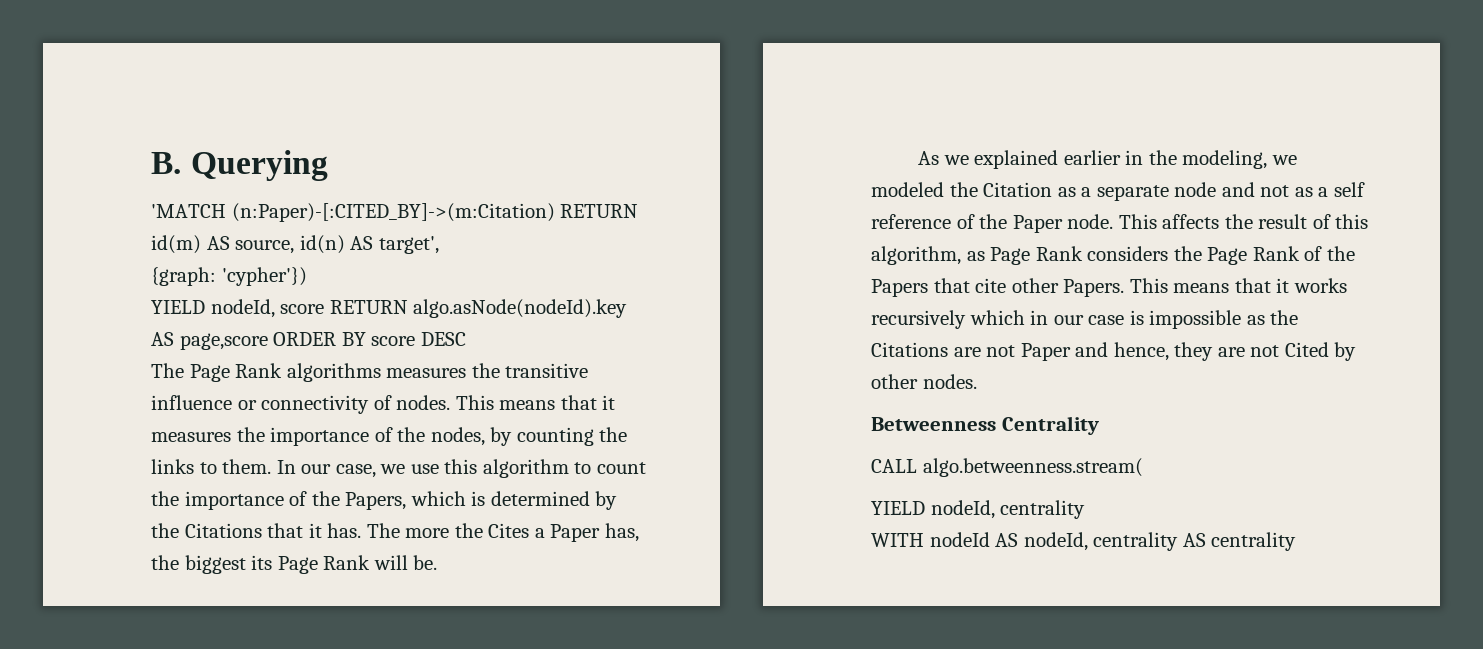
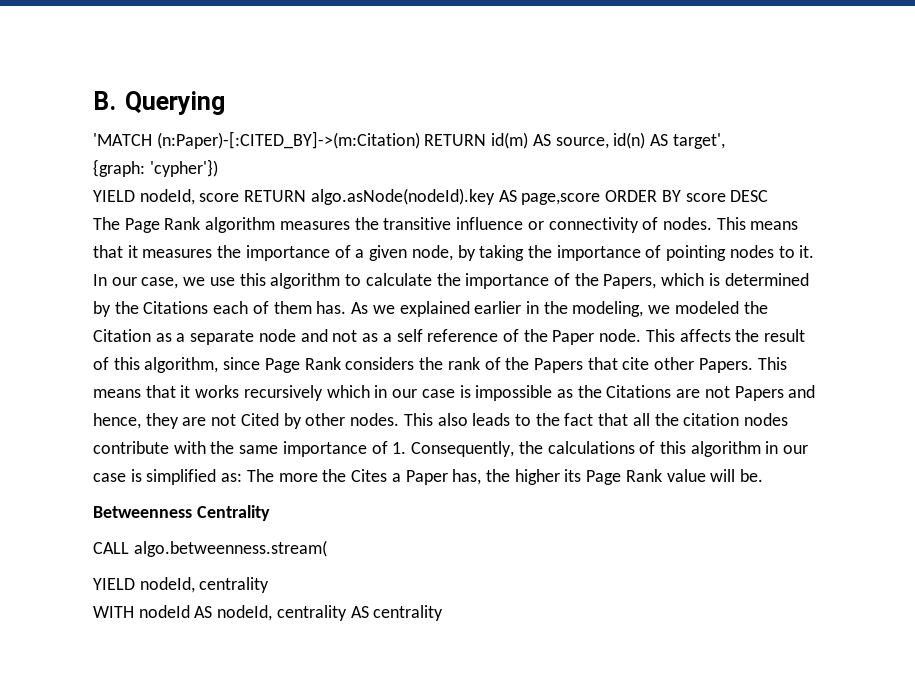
- The Page Rank algorithms measures the transitive influence or connectivity of nodes.
+ The Page Rank algorithm measures the transitive influence or connectivity of nodes.
- This means that it measures the importance of the nodes, by counting the links to them.
+ This means that it measures the importance of a given node, by taking the importance of pointing nodes to it.
- In our case, we use this algorithm to count the importance of the Papers, which is determined by the Citations that it has. The more the Cites a Paper has, the biggest its Page Rank will be.
- As we explained earlier in the modeling, we modeled the Citation as a separate node and not as a self reference of the Paper node.
+ In our case, we use this algorithm to calculate the importance of the Papers, which is determined by the Citations each of them has. As we explained earlier in the modeling, we modeled the Citation as a separate node and not as a self reference of the Paper node.
- This affects the result of this algorithm, as Page Rank considers the Page Rank of the Papers that cite other Papers.
+ This affects the result of this algorithm, since Page Rank considers the rank of the Papers that cite other Papers.
- This means that it works recursively which in our case is impossible as the Citations are not Paper and hence, they are not Cited by other nodes.
+ This means that it works recursively which in our case is impossible as the Citations are not Papers and hence, they are not Cited by other nodes. This also leads to the fact that all the citation nodes contribute with the same importance of 1. Consequently, the calculations of this algorithm in our case is simplified as: The more the Cites a Paper has, the higher its Page Rank value will be.

